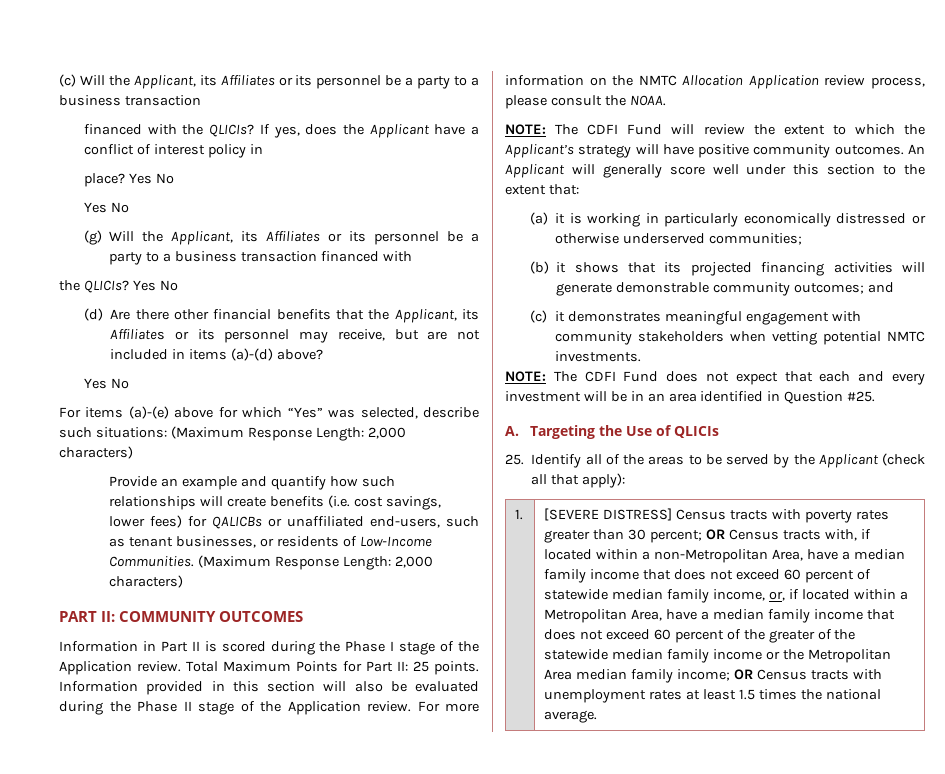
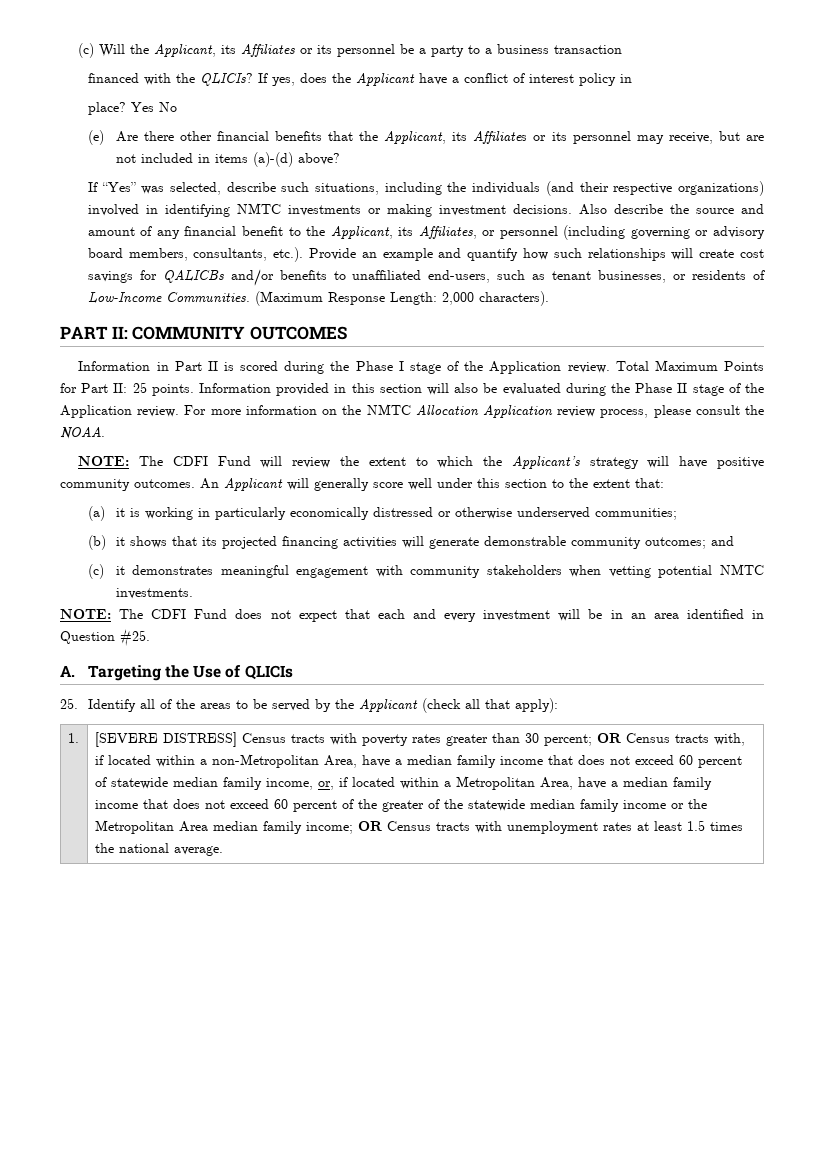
  place? Yes No
- Yes No
- (g) Will the Applicant, its Affiliates or its personnel be a party to a business transaction financed with
- the QLICIs? Yes No
- (d) Are there other financial benefits that the Applicant, its Affiliates or its personnel may receive, but are not included in items (a)-(d) above?
- Yes No
- For items (a)-(e) above for which “Yes” was selected, describe such situations: (Maximum Response Length: 2,000 characters)
- Provide an example and quantify how such relationships will create benefits (i.e. cost savings, lower fees) for QALICBs or unaffiliated end-users, such as tenant businesses, or residents of Low-Income Communities. (Maximum Response Length: 2,000 characters)
+ (e) Are there other financial benefits that the Applicant, its Affiliates or its personnel may receive, but are not included in items (a)-(d) above?
+ If “Yes” was selected, describe such situations, including the individuals (and their respective organizations) involved in identifying NMTC investments or making investment decisions. Also describe the source and amount of any financial benefit to the Applicant, its Affiliates, or personnel (including governing or advisory board members, consultants, etc.). Provide an example and quantify how such relationships will create cost savings for QALICBs and/or benefits to unaffiliated end-users, such as tenant businesses, or residents of Low-Income Communities. (Maximum Response Length: 2,000 characters).

